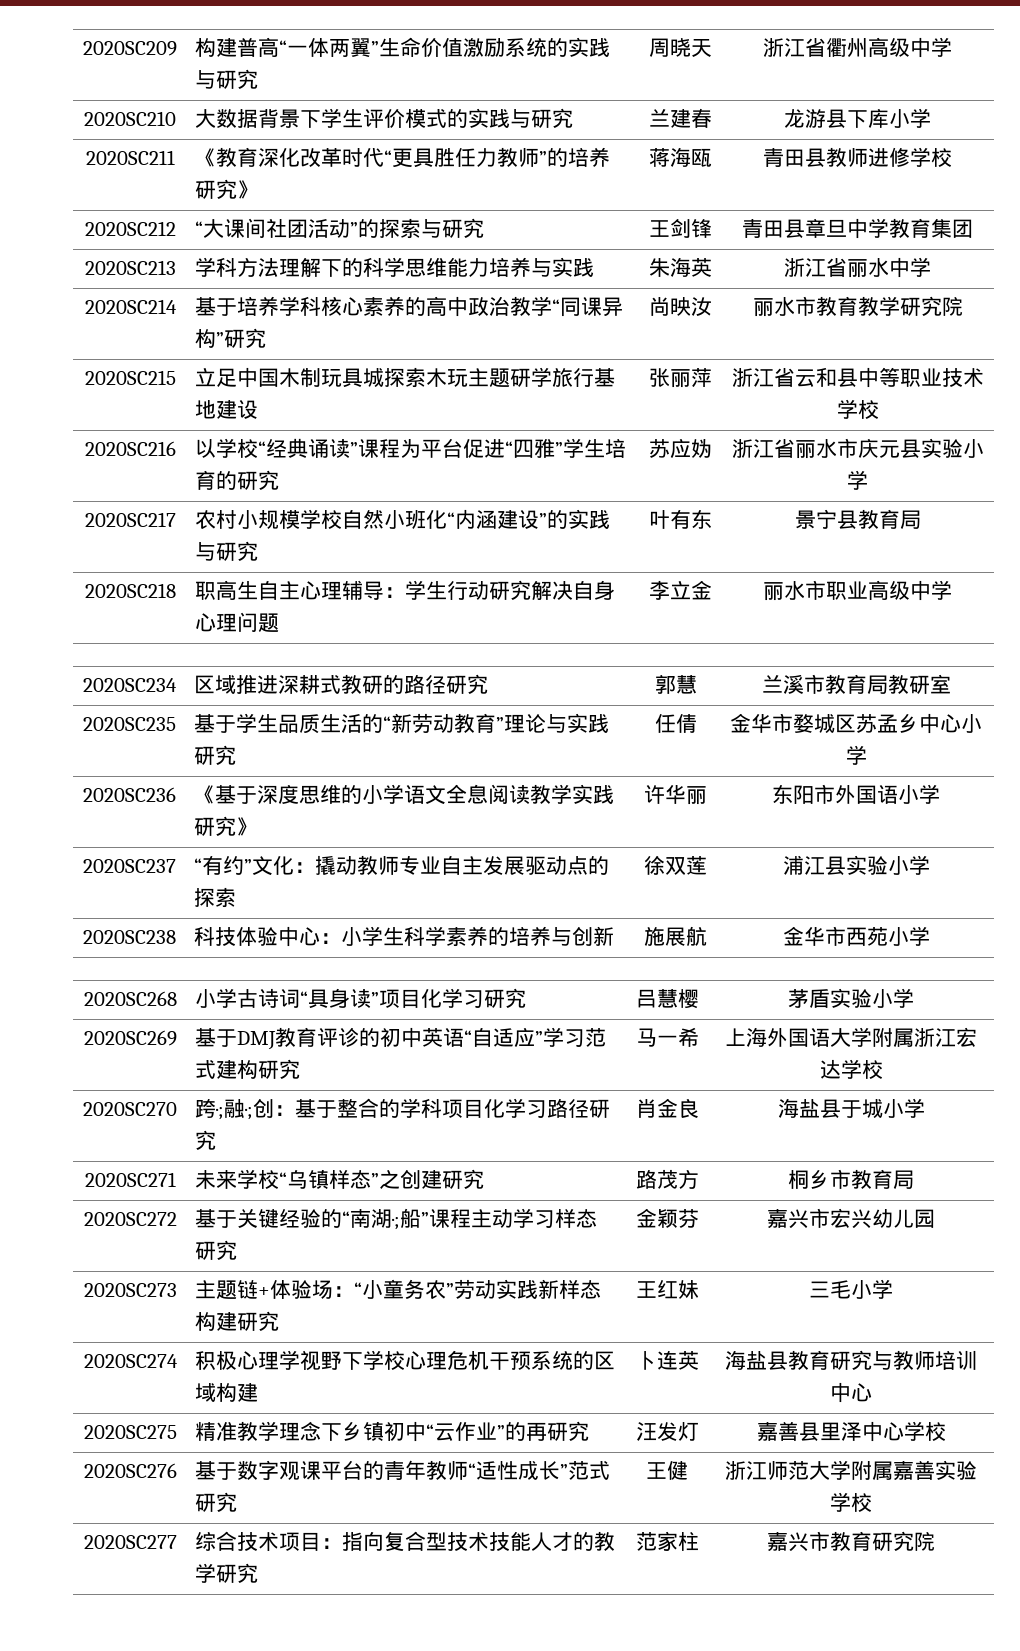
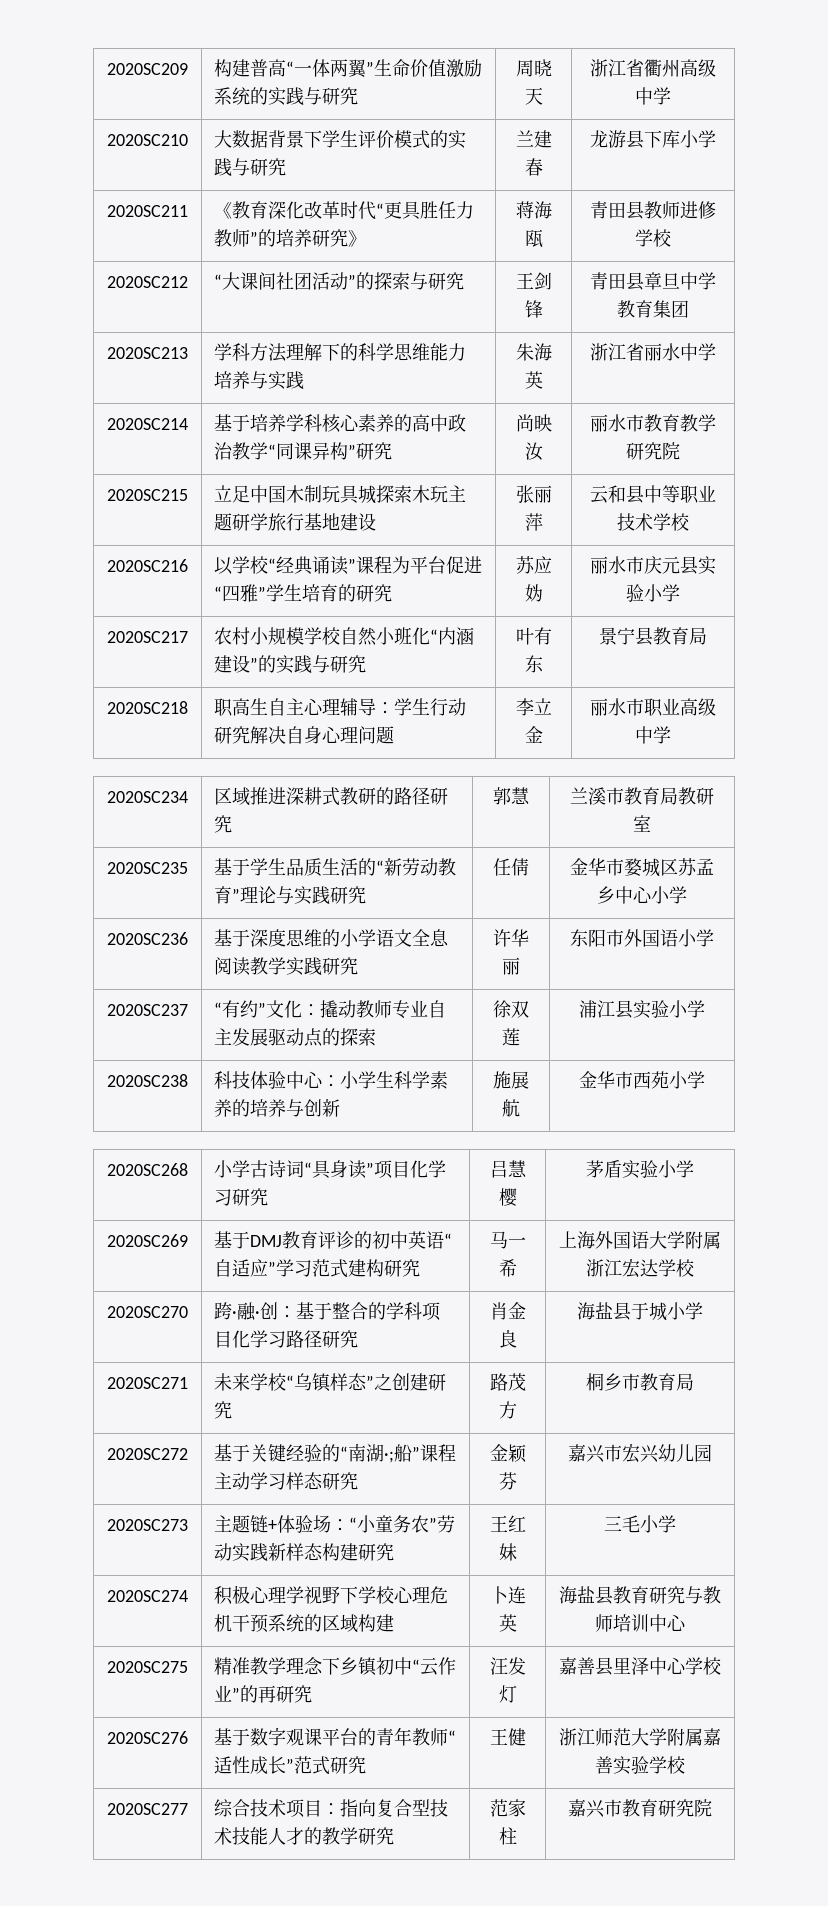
- 2020SC215 | 立足中国木制玩具城探索木玩主题研学旅行基地建设 | 张丽萍 | 浙江省云和县中等职业技术学校
+ 2020SC215 | 立足中国木制玩具城探索木玩主题研学旅行基地建设 | 张丽萍 | 云和县中等职业技术学校
- 2020SC216 | 以学校“经典诵读”课程为平台促进“四雅”学生培育的研究 | 苏应妫 | 浙江省丽水市庆元县实验小学
+ 2020SC216 | 以学校“经典诵读”课程为平台促进“四雅”学生培育的研究 | 苏应妫 | 丽水市庆元县实验小学
- 2020SC236 | 《基于深度思维的小学语文全息阅读教学实践研究》 | 许华丽 | 东阳市外国语小学
+ 2020SC236 | 基于深度思维的小学语文全息阅读教学实践研究 | 许华丽 | 东阳市外国语小学
- 2020SC270 | 跨·;融·;创：基于整合的学科项目化学习路径研究 | 肖金良 | 海盐县于城小学
+ 2020SC270 | 跨·融·创：基于整合的学科项目化学习路径研究 | 肖金良 | 海盐县于城小学

